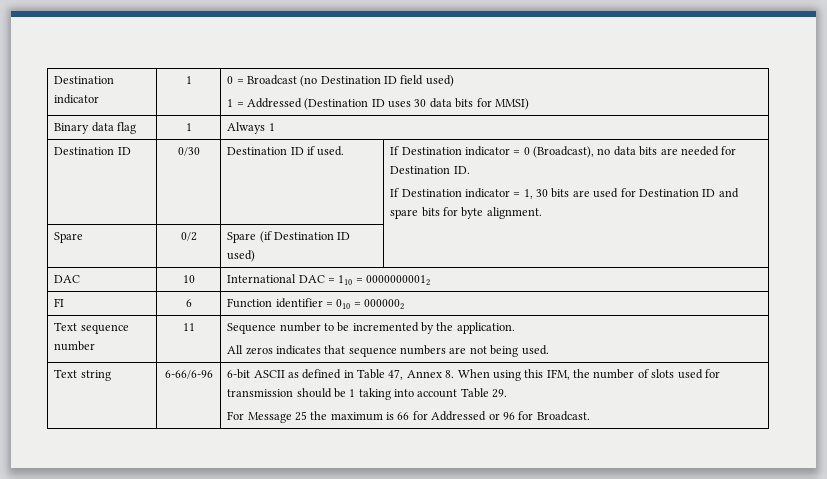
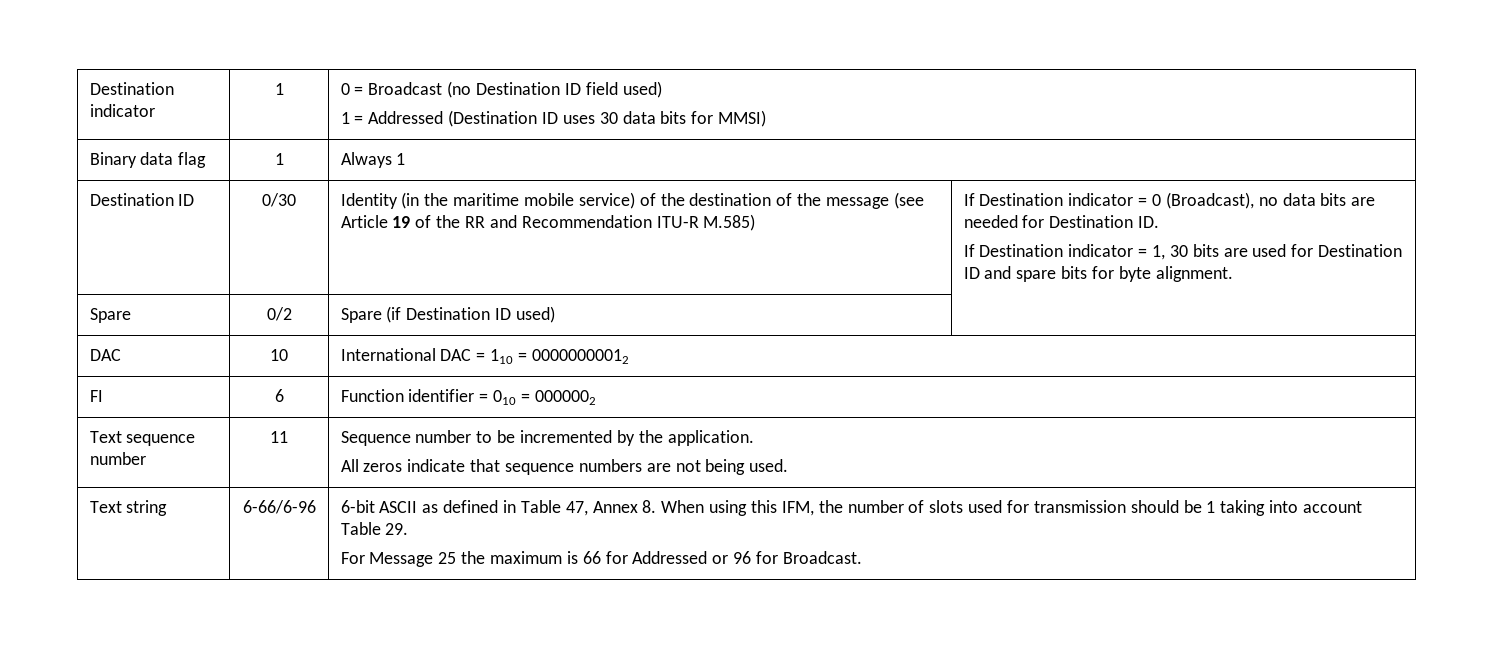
- Destination ID if used.
+ Identity (in the maritime mobile service) of the destination of the message (see Article 19 of the RR and Recommendation ITU-R M.585)
  Text sequence number | 11 | Sequence number to be incremented by the application.
- All zeros indicates that sequence numbers are not being used.
+ All zeros indicate that sequence numbers are not being used.

